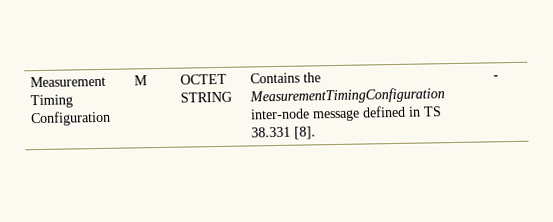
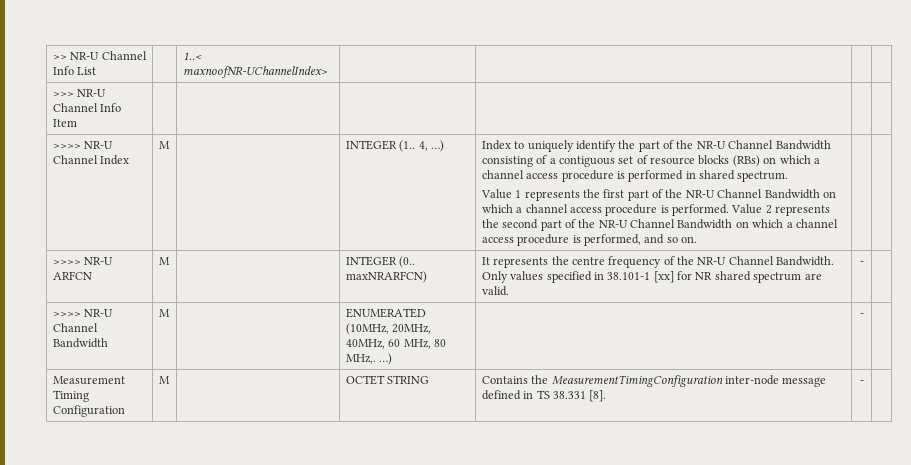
+ >> NR-U Channel Info List | | 1..< maxnoofNR-UChannelIndex> | | | |
+ >>> NR-U Channel Info Item | | | | | |
+ >>>> NR-U Channel Index | M | | INTEGER (1.. 4, …) | Index to uniquely identify the part of the NR-U Channel Bandwidth consisting of a contiguous set of resource blocks (RBs) on which a channel access procedure is performed in shared spectrum.
+ Value 1 represents the first part of the NR-U Channel Bandwidth on which a channel access procedure is performed. Value 2 represents the second part of the NR-U Channel Bandwidth on which a channel access procedure is performed, and so on. | |
+ >>>> NR-U ARFCN | M | | INTEGER (0.. maxNRARFCN) | It represents the centre frequency of the NR-U Channel Bandwidth. Only values specified in 38.101-1 [xx] for NR shared spectrum are valid. | - |
+ >>>> NR-U Channel Bandwidth | M | | ENUMERATED (10MHz, 20MHz, 40MHz, 60 MHz, 80 MHz,. …) | | - |

